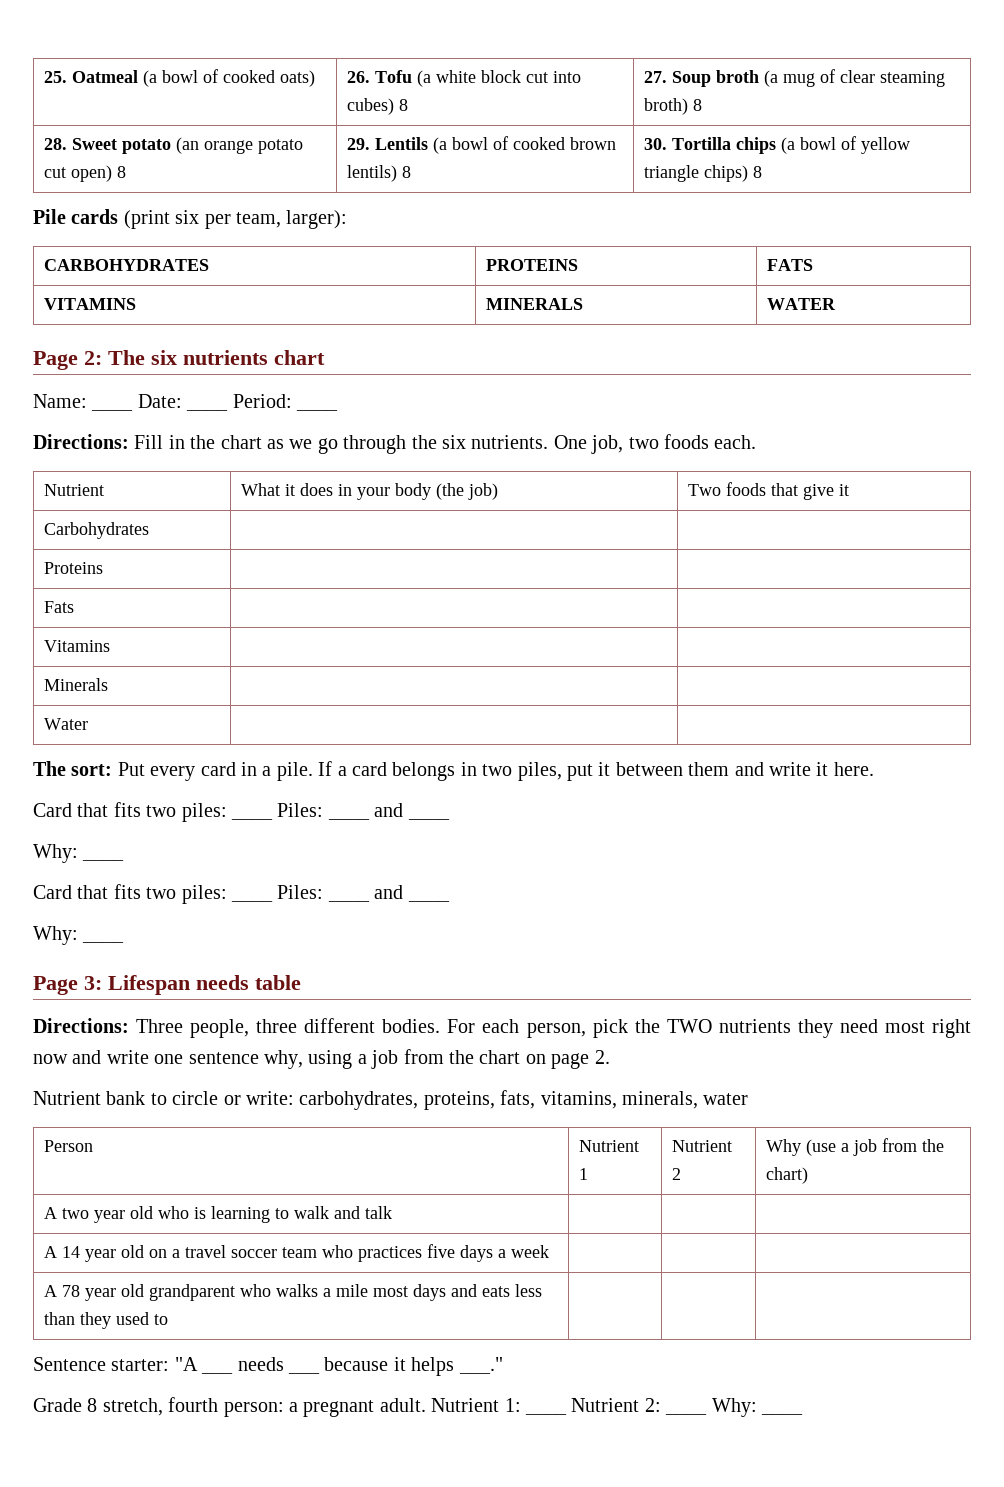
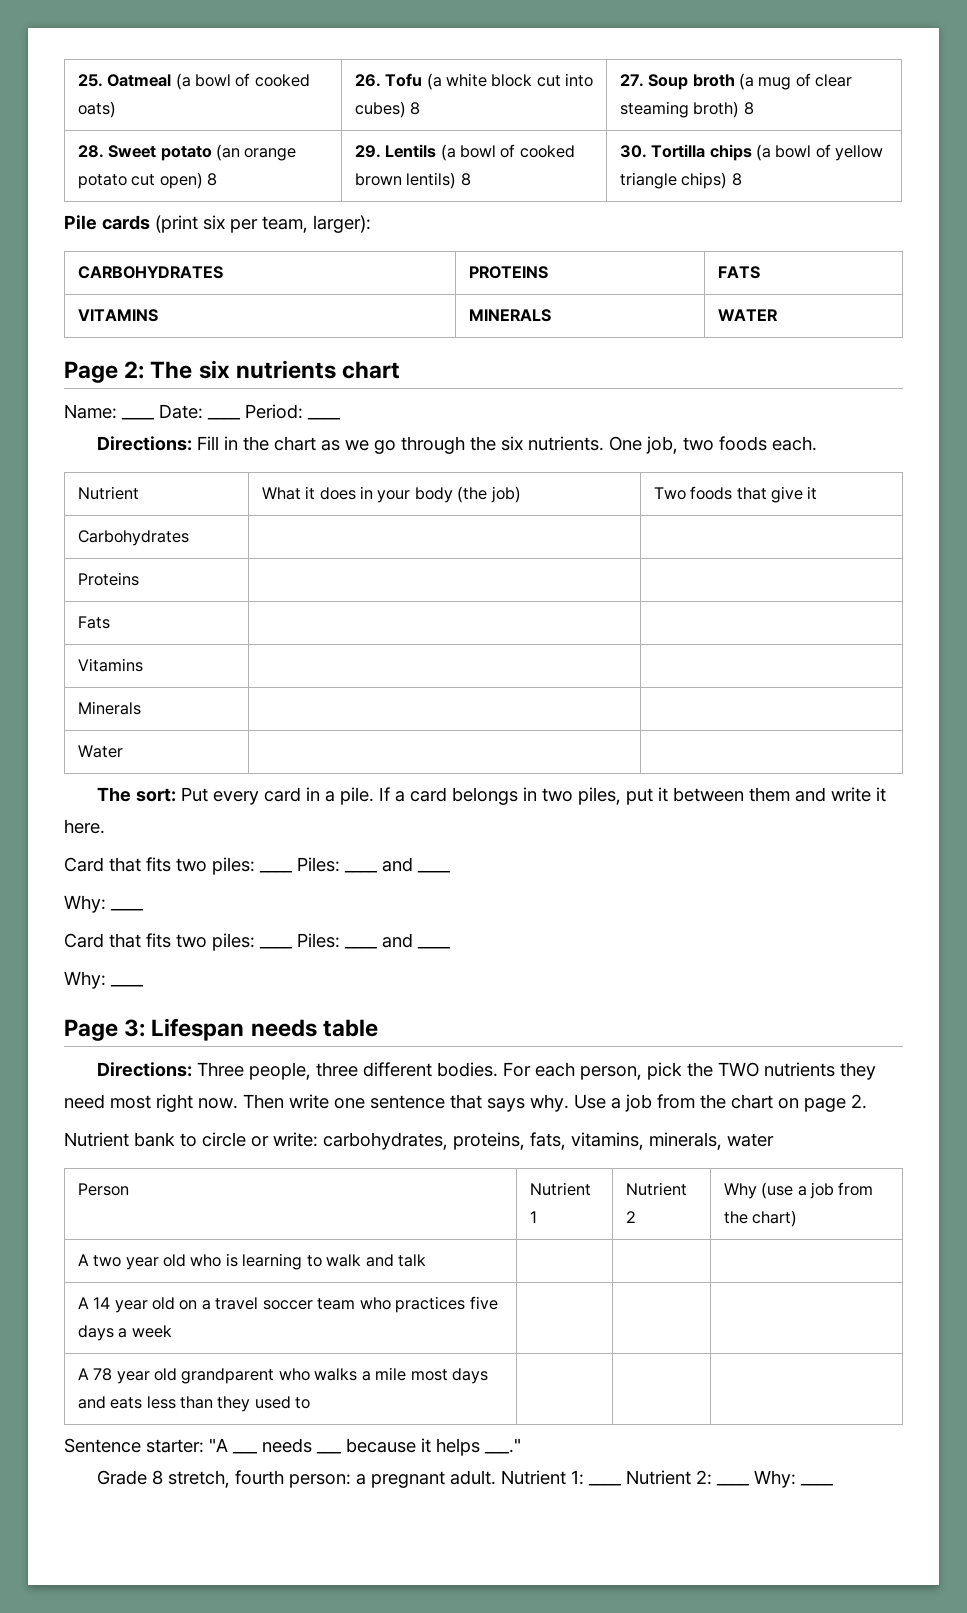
- For each person, pick the TWO nutrients they need most right now and write one sentence why, using a job from the chart on page 2.
+ For each person, pick the TWO nutrients they need most right now. Then write one sentence that says why. Use a job from the chart on page 2.

